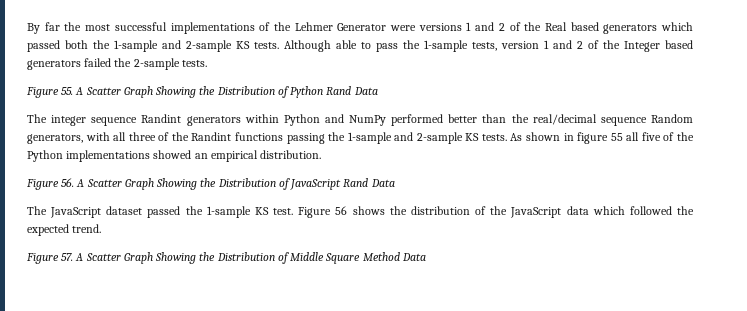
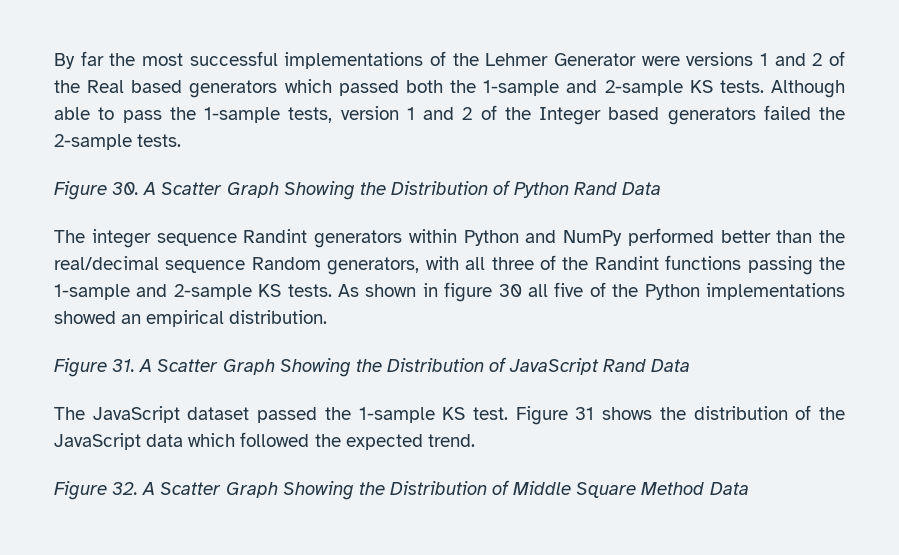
- Figure 55. A Scatter Graph Showing the Distribution of Python Rand Data
+ Figure 30. A Scatter Graph Showing the Distribution of Python Rand Data
- As shown in figure 55 all five of the Python implementations showed an empirical distribution.
+ As shown in figure 30 all five of the Python implementations showed an empirical distribution.
- Figure 56. A Scatter Graph Showing the Distribution of JavaScript Rand Data
+ Figure 31. A Scatter Graph Showing the Distribution of JavaScript Rand Data
- Figure 56 shows the distribution of the JavaScript data which followed the expected trend.
+ Figure 31 shows the distribution of the JavaScript data which followed the expected trend.
- Figure 57. A Scatter Graph Showing the Distribution of Middle Square Method Data
+ Figure 32. A Scatter Graph Showing the Distribution of Middle Square Method Data

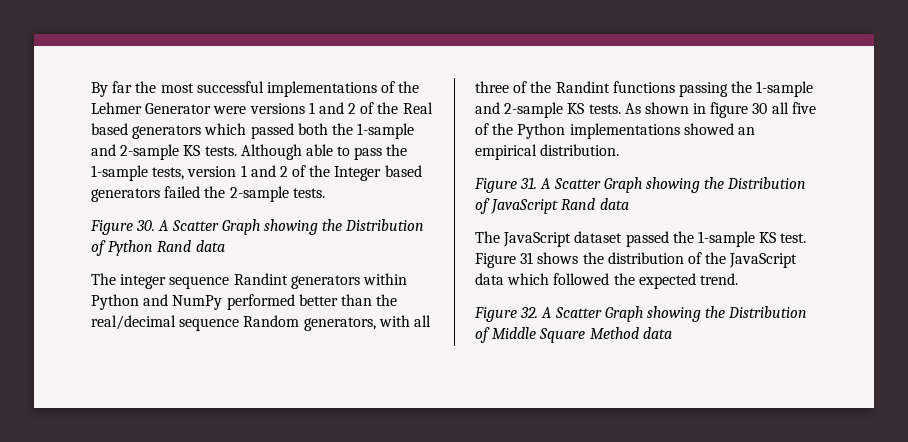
- Figure 30. A Scatter Graph Showing the Distribution of Python Rand Data
+ Figure 30. A Scatter Graph showing the Distribution of Python Rand data
- Figure 31. A Scatter Graph Showing the Distribution of JavaScript Rand Data
+ Figure 31. A Scatter Graph showing the Distribution of JavaScript Rand data
- Figure 32. A Scatter Graph Showing the Distribution of Middle Square Method Data
+ Figure 32. A Scatter Graph showing the Distribution of Middle Square Method data

